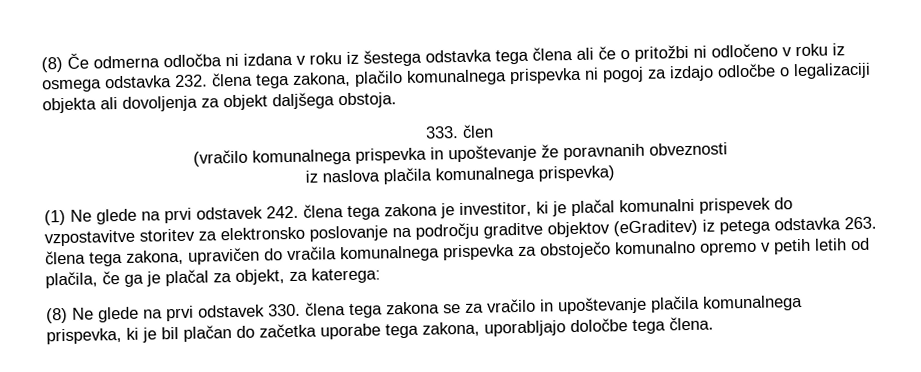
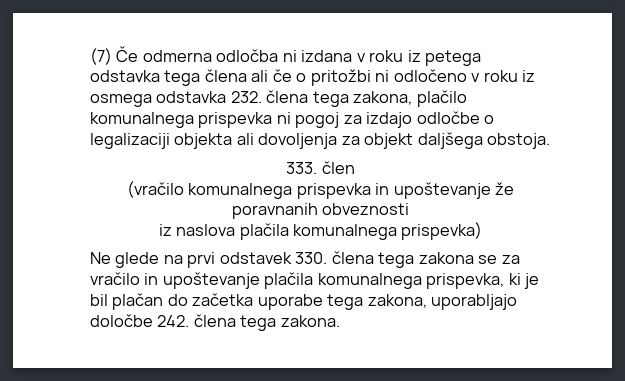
- (8) Če odmerna odločba ni izdana v roku iz šestega odstavka tega člena ali če o pritožbi ni odločeno v roku iz osmega odstavka 232. člena tega zakona, plačilo komunalnega prispevka ni pogoj za izdajo odločbe o legalizaciji objekta ali dovoljenja za objekt daljšega obstoja.
+ (7) Če odmerna odločba ni izdana v roku iz petega odstavka tega člena ali če o pritožbi ni odločeno v roku iz osmega odstavka 232. člena tega zakona, plačilo komunalnega prispevka ni pogoj za izdajo odločbe o legalizaciji objekta ali dovoljenja za objekt daljšega obstoja.
- (1) Ne glede na prvi odstavek 242. člena tega zakona je investitor, ki je plačal komunalni prispevek do vzpostavitve storitev za elektronsko poslovanje na področju graditve objektov (eGraditev) iz petega odstavka 263. člena tega zakona, upravičen do vračila komunalnega prispevka za obstoječo komunalno opremo v petih letih od plačila, če ga je plačal za objekt, za katerega:
- (8) Ne glede na prvi odstavek 330. člena tega zakona se za vračilo in upoštevanje plačila komunalnega prispevka, ki je bil plačan do začetka uporabe tega zakona, uporabljajo določbe tega člena.
+ Ne glede na prvi odstavek 330. člena tega zakona se za vračilo in upoštevanje plačila komunalnega prispevka, ki je bil plačan do začetka uporabe tega zakona, uporabljajo določbe 242. člena tega zakona.

